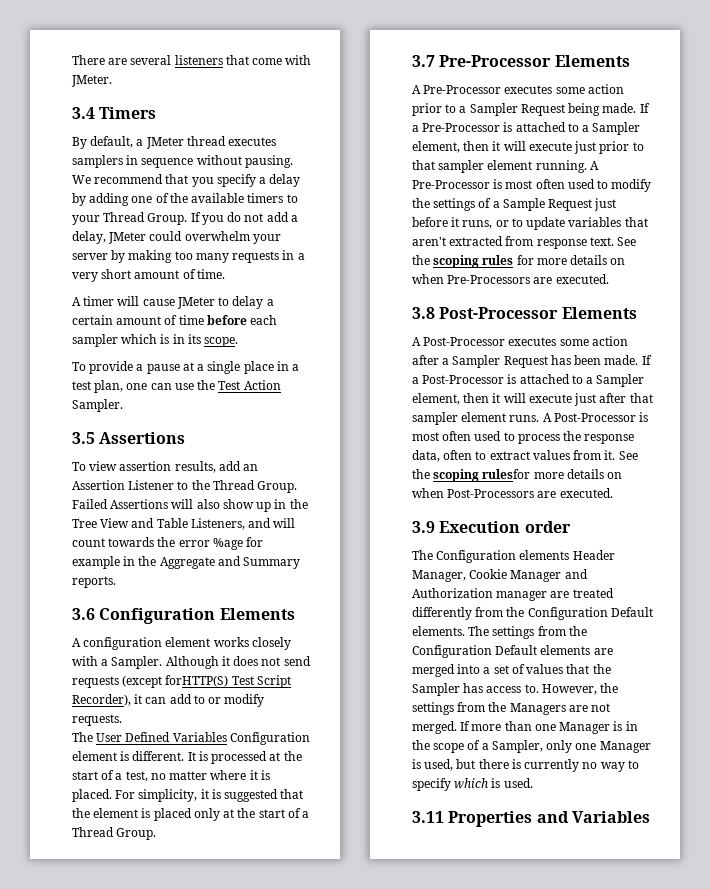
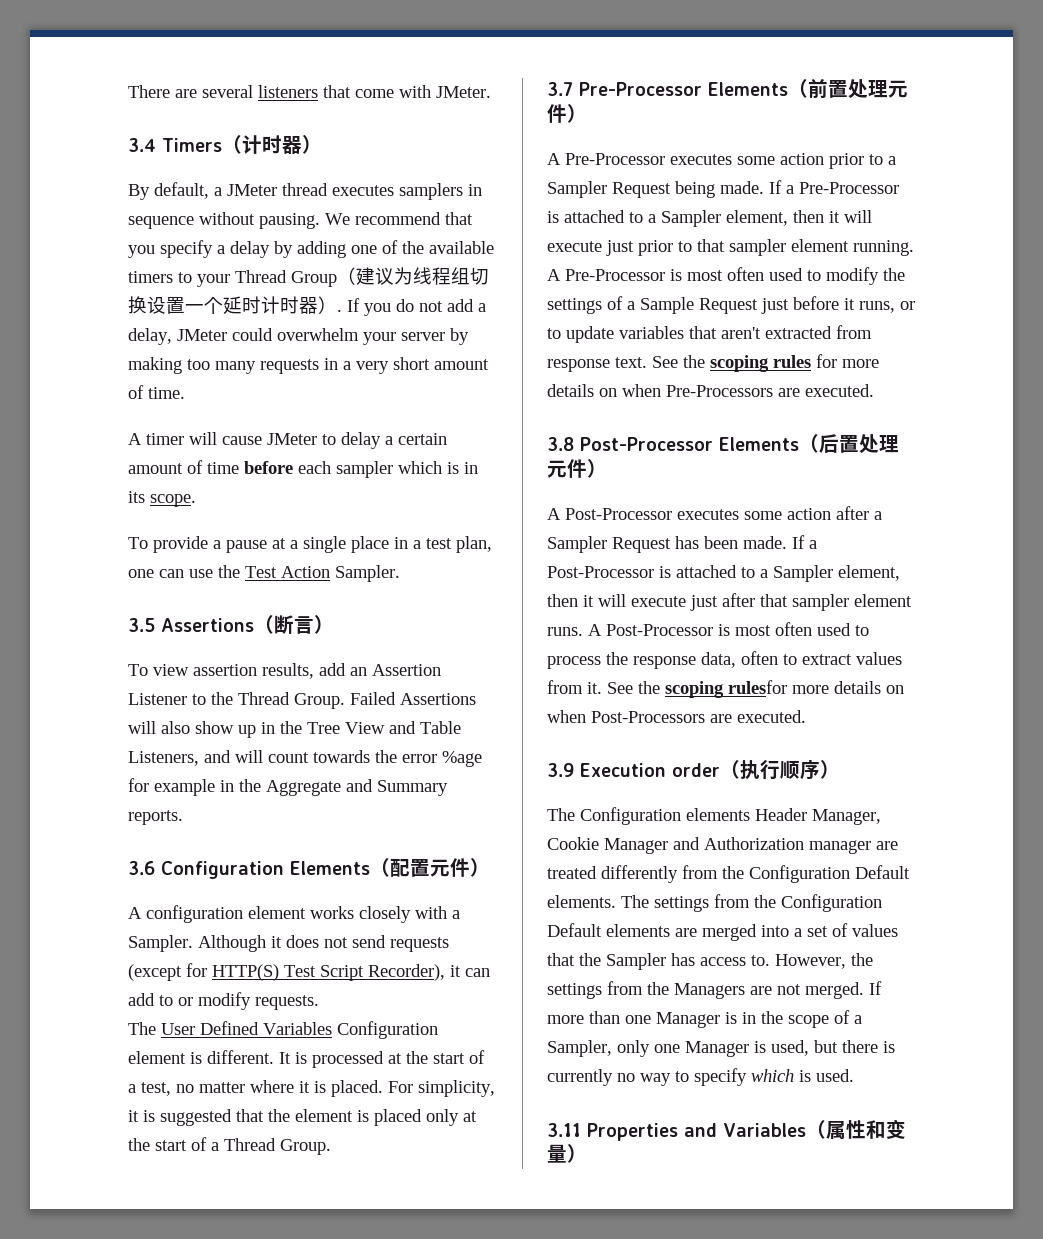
- 3.4 Timers
+ 3.4 Timers（计时器）
- We recommend that you specify a delay by adding one of the available timers to your Thread Group.
+ We recommend that you specify a delay by adding one of the available timers to your Thread Group（建议为线程组切换设置一个延时计时器）.
- 3.5 Assertions
+ 3.5 Assertions（断言）
- 3.6 Configuration Elements
+ 3.6 Configuration Elements（配置元件）
- Although it does not send requests (except forHTTP(S) Test Script Recorder), it can add to or modify requests.
+ Although it does not send requests (except for HTTP(S) Test Script Recorder), it can add to or modify requests.
- 3.7 Pre-Processor Elements
+ 3.7 Pre-Processor Elements（前置处理元件）
- 3.8 Post-Processor Elements
+ 3.8 Post-Processor Elements（后置处理元件）
- 3.9 Execution order
+ 3.9 Execution order（执行顺序）
- 3.11 Properties and Variables
+ 3.11 Properties and Variables（属性和变量）

